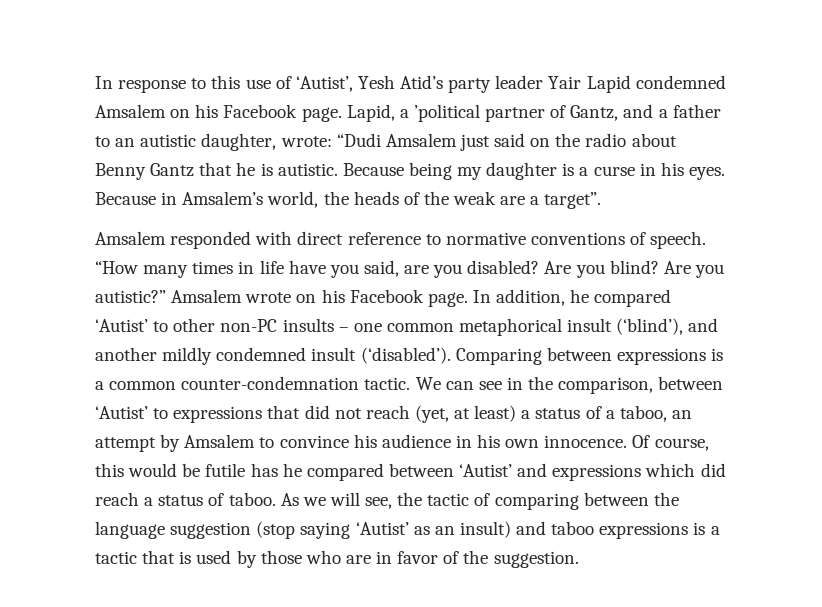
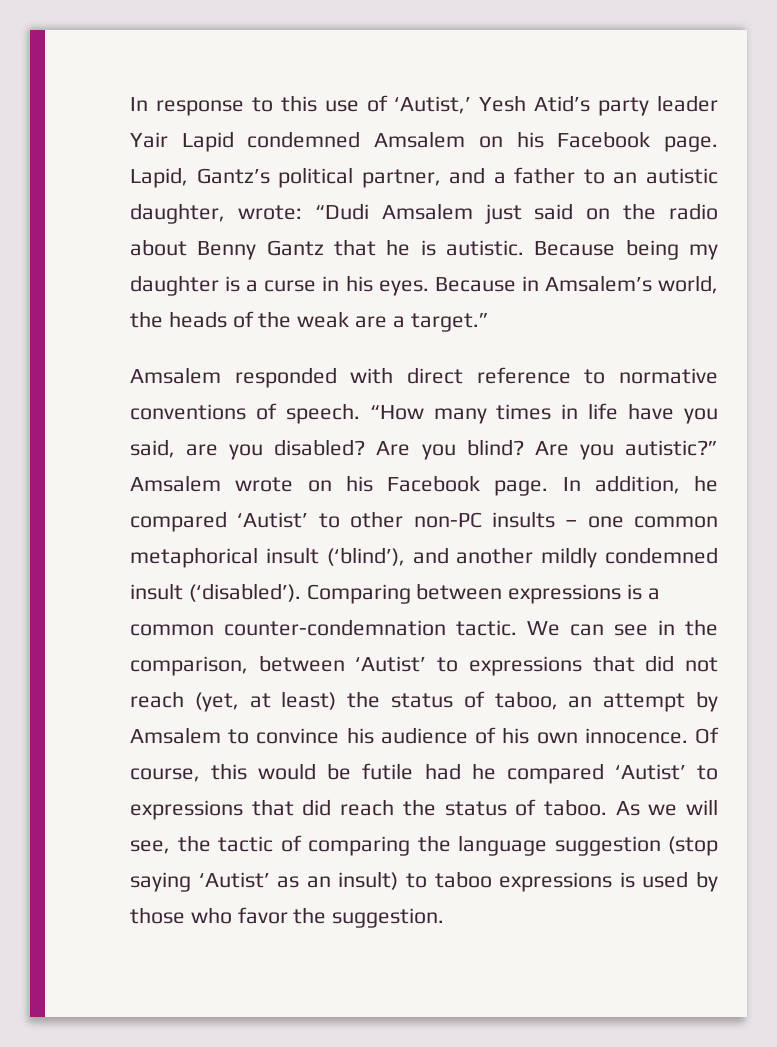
- In response to this use of ‘Autist’, Yesh Atid’s party leader Yair Lapid condemned Amsalem on his Facebook page.
+ In response to this use of ‘Autist,’ Yesh Atid’s party leader Yair Lapid condemned Amsalem on his Facebook page.
- Lapid, a ’political partner of Gantz, and a father to an autistic daughter, wrote: “Dudi Amsalem just said on the radio about Benny Gantz that he is autistic.
+ Lapid, Gantz’s political partner, and a father to an autistic daughter, wrote: “Dudi Amsalem just said on the radio about Benny Gantz that he is autistic.
- Because in Amsalem’s world, the heads of the weak are a target”.
+ Because in Amsalem’s world, the heads of the weak are a target.”
- We can see in the comparison, between ‘Autist’ to expressions that did not reach (yet, at least) a status of a taboo, an attempt by Amsalem to convince his audience in his own innocence.
+ We can see in the comparison, between ‘Autist’ to expressions that did not reach (yet, at least) the status of taboo, an attempt by Amsalem to convince his audience of his own innocence.
- Of course, this would be futile has he compared between ‘Autist’ and expressions which did reach a status of taboo.
+ Of course, this would be futile had he compared ‘Autist’ to expressions that did reach the status of taboo.
- As we will see, the tactic of comparing between the language suggestion (stop saying ‘Autist’ as an insult) and taboo expressions is a tactic that is used by those who are in favor of the suggestion.
+ As we will see, the tactic of comparing the language suggestion (stop saying ‘Autist’ as an insult) to taboo expressions is used by those who favor the suggestion.

